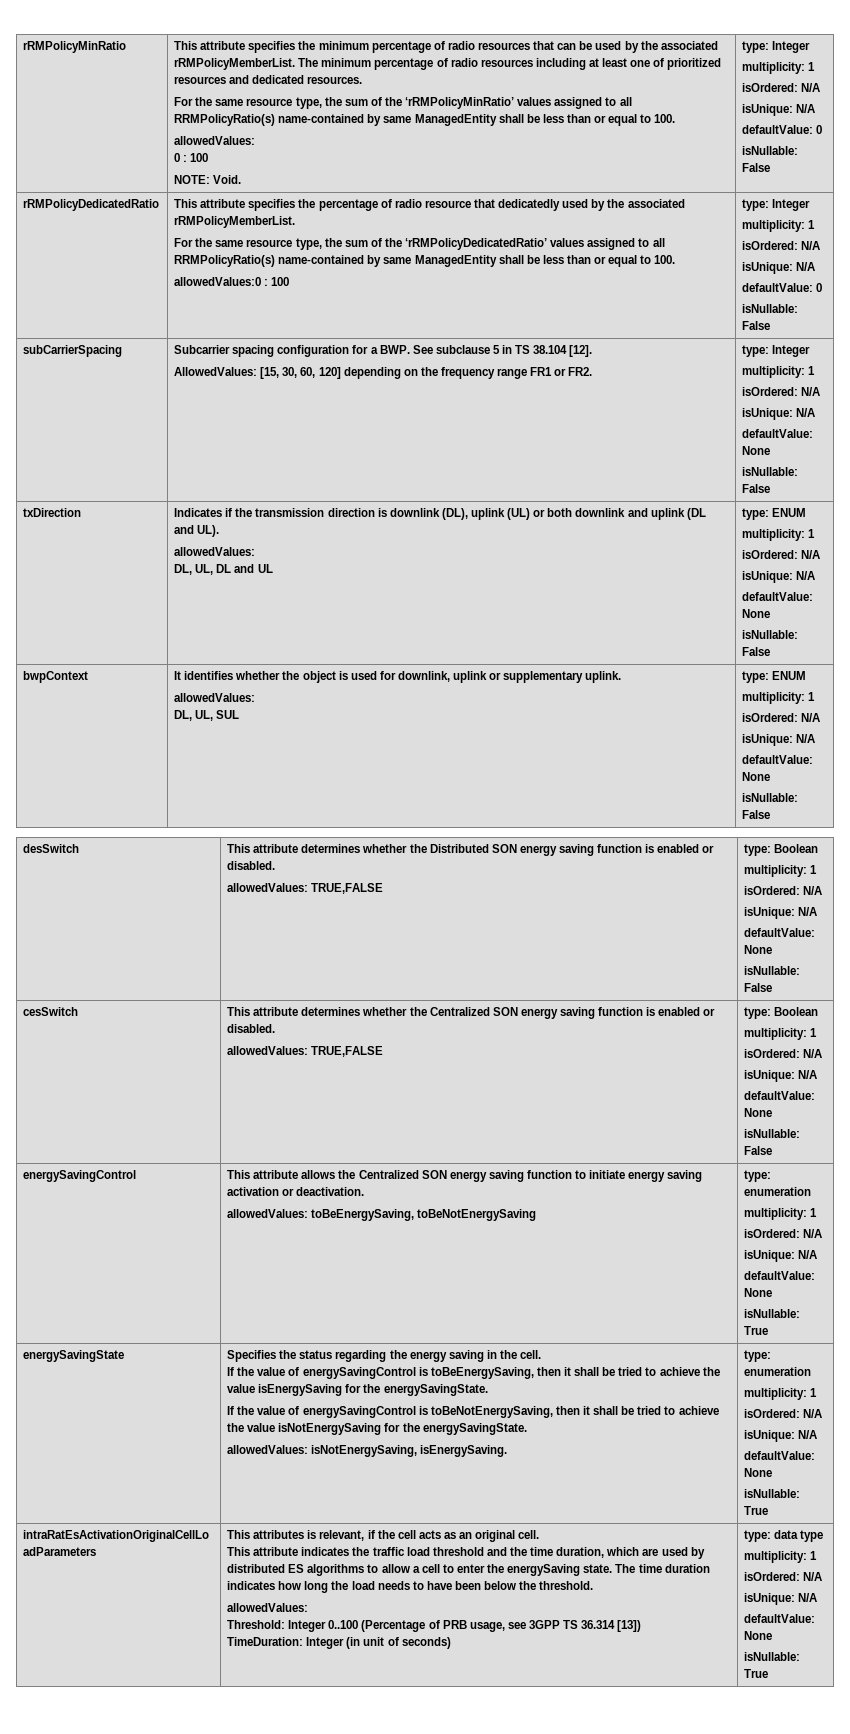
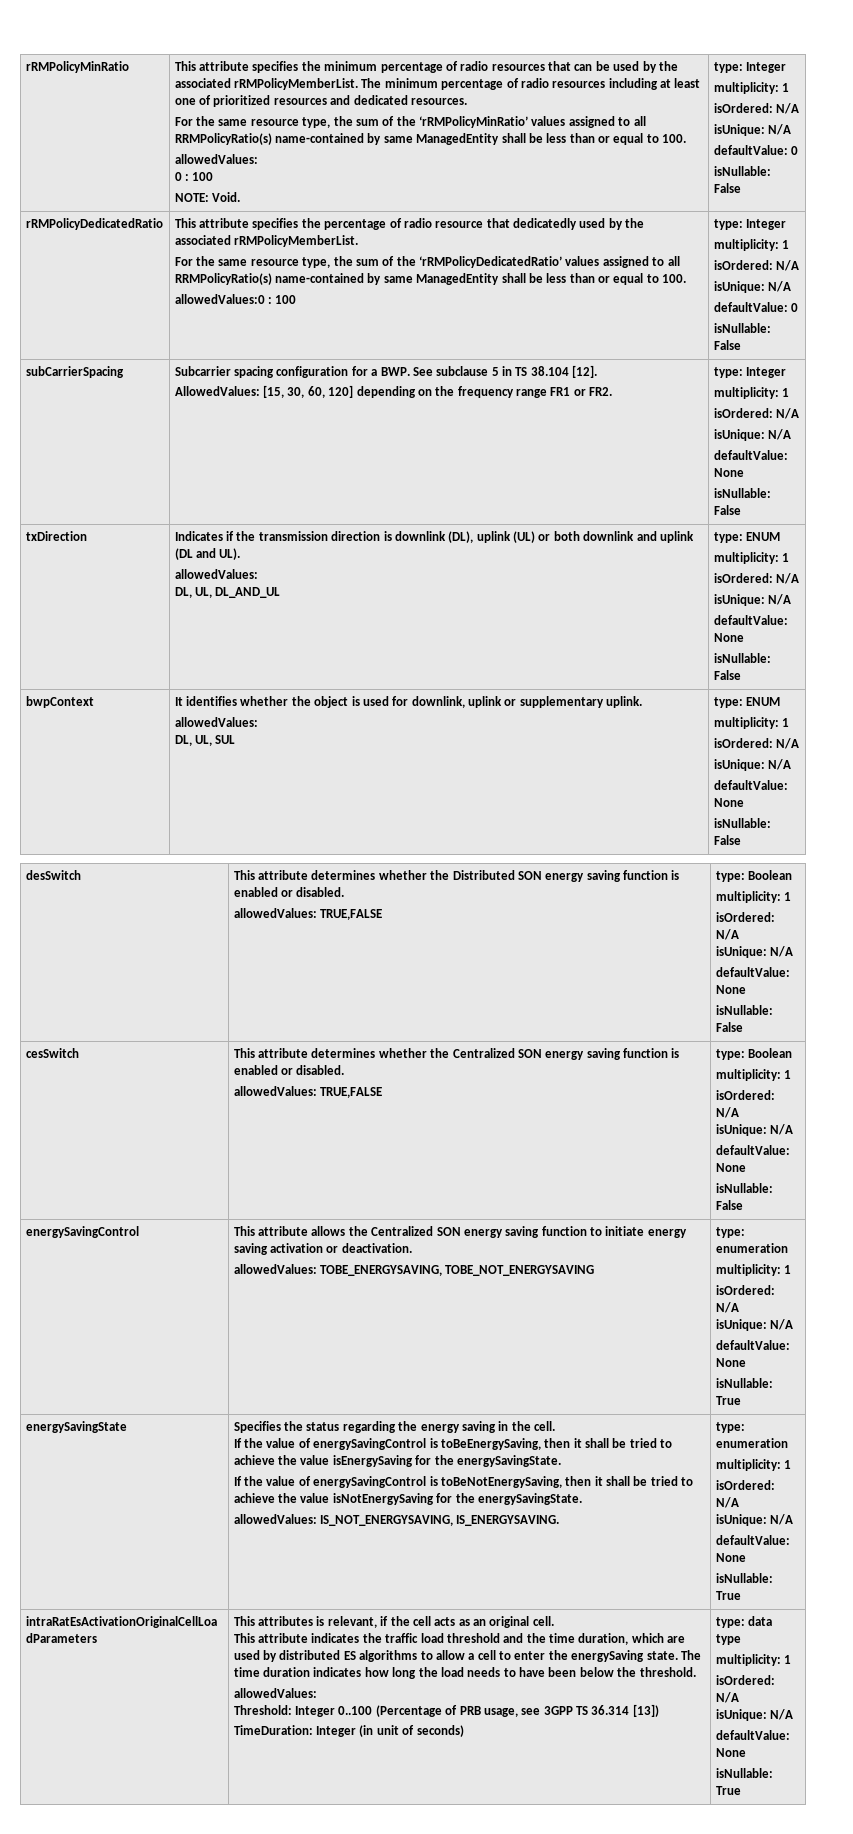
  txDirection | Indicates if the transmission direction is downlink (DL), uplink (UL) or both downlink and uplink (DL and UL).
  allowedValues:
- DL, UL, DL and UL | type: ENUM
+ DL, UL, DL_AND_UL | type: ENUM
  energySavingControl | This attribute allows the Centralized SON energy saving function to initiate energy saving activation or deactivation.
- allowedValues: toBeEnergySaving, toBeNotEnergySaving | type: enumeration
+ allowedValues: TOBE_ENERGYSAVING, TOBE_NOT_ENERGYSAVING | type: enumeration
- allowedValues: isNotEnergySaving, isEnergySaving.
+ allowedValues: IS_NOT_ENERGYSAVING, IS_ENERGYSAVING.

